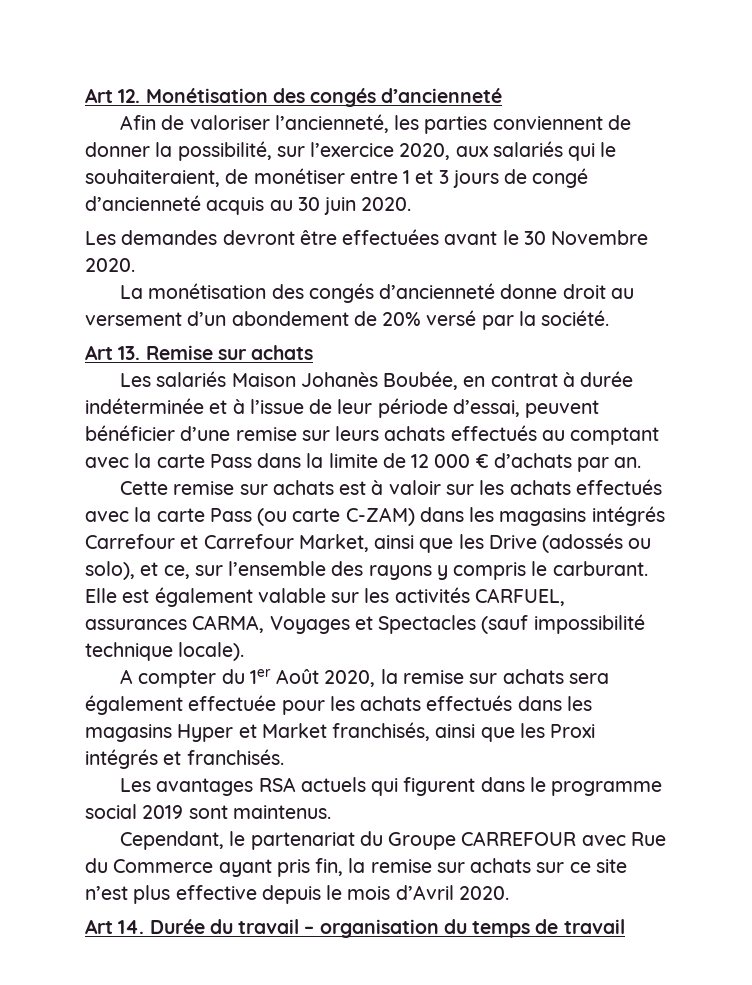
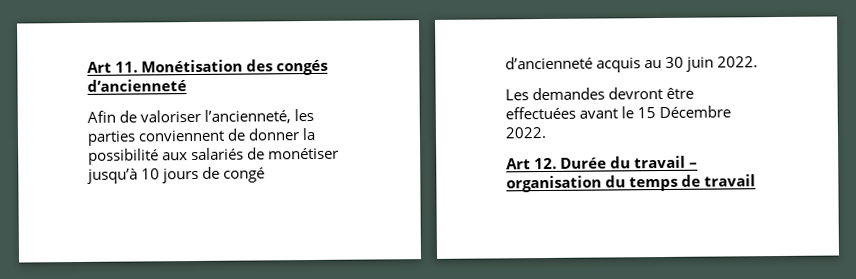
- Art 12. Monétisation des congés d’ancienneté
+ Art 11. Monétisation des congés d’ancienneté
- Afin de valoriser l’ancienneté, les parties conviennent de donner la possibilité, sur l’exercice 2020, aux salariés qui le souhaiteraient, de monétiser entre 1 et 3 jours de congé d’ancienneté acquis au 30 juin 2020.
+ Afin de valoriser l’ancienneté, les parties conviennent de donner la possibilité aux salariés de monétiser jusqu’à 10 jours de congé d’ancienneté acquis au 30 juin 2022.
- Les demandes devront être effectuées avant le 30 Novembre 2020.
- La monétisation des congés d’ancienneté donne droit au versement d’un abondement de 20% versé par la société.
- Art 13. Remise sur achats
- Les salariés Maison Johanès Boubée, en contrat à durée indéterminée et à l’issue de leur période d’essai, peuvent bénéficier d’une remise sur leurs achats effectués au comptant avec la carte Pass dans la limite de 12 000 € d’achats par an.
- Cette remise sur achats est à valoir sur les achats effectués avec la carte Pass (ou carte C-ZAM) dans les magasins intégrés Carrefour et Carrefour Market, ainsi que les Drive (adossés ou solo), et ce, sur l’ensemble des rayons y compris le carburant. Elle est également valable sur les activités CARFUEL, assurances CARMA, Voyages et Spectacles (sauf impossibilité technique locale).
- A compter du 1er Août 2020, la remise sur achats sera également effectuée pour les achats effectués dans les magasins Hyper et Market franchisés, ainsi que les Proxi intégrés et franchisés.
- Les avantages RSA actuels qui figurent dans le programme social 2019 sont maintenus.
- Cependant, le partenariat du Groupe CARREFOUR avec Rue du Commerce ayant pris fin, la remise sur achats sur ce site n’est plus effective depuis le mois d’Avril 2020.
- Art 14. Durée du travail – organisation du temps de travail
+ Les demandes devront être effectuées avant le 15 Décembre 2022.
+ Art 12. Durée du travail – organisation du temps de travail

